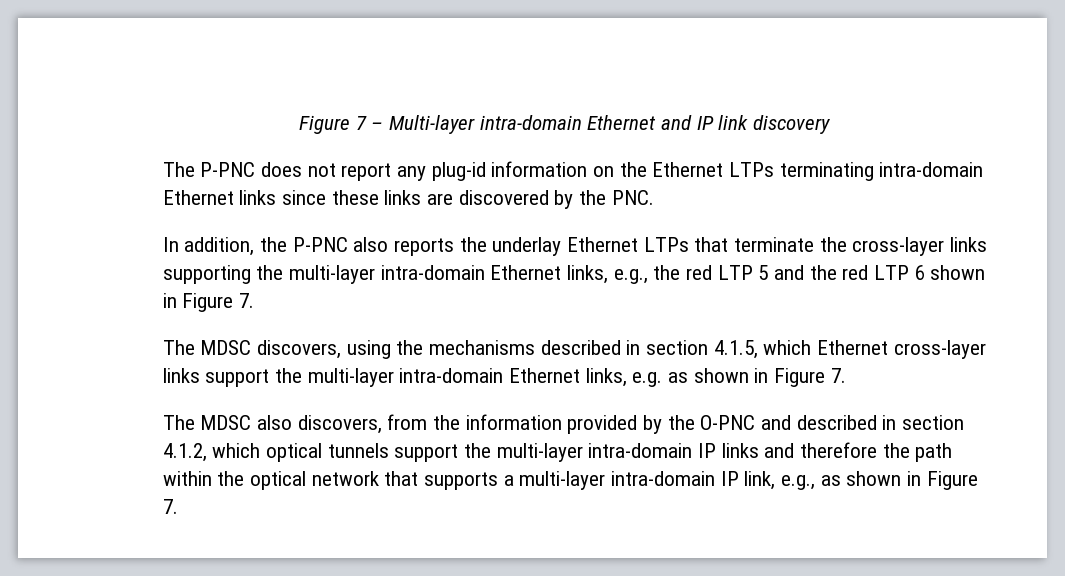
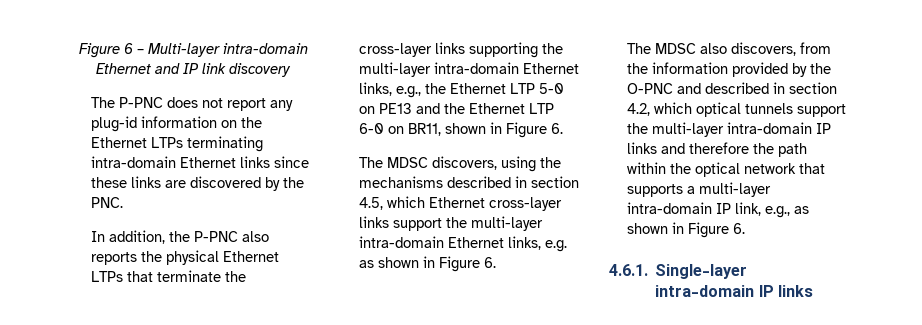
- Figure 7 – Multi-layer intra-domain Ethernet and IP link discovery
+ Figure 6 – Multi-layer intra-domain Ethernet and IP link discovery
- In addition, the P-PNC also reports the underlay Ethernet LTPs that terminate the cross-layer links supporting the multi-layer intra-domain Ethernet links, e.g., the red LTP 5 and the red LTP 6 shown in Figure 7.
+ In addition, the P-PNC also reports the physical Ethernet LTPs that terminate the cross-layer links supporting the multi-layer intra-domain Ethernet links, e.g., the Ethernet LTP 5-0 on PE13 and the Ethernet LTP 6-0 on BR11, shown in Figure 6.
- The MDSC discovers, using the mechanisms described in section 4.1.5, which Ethernet cross-layer links support the multi-layer intra-domain Ethernet links, e.g. as shown in Figure 7.
+ The MDSC discovers, using the mechanisms described in section 4.5, which Ethernet cross-layer links support the multi-layer intra-domain Ethernet links, e.g. as shown in Figure 6.
- The MDSC also discovers, from the information provided by the O-PNC and described in section 4.1.2, which optical tunnels support the multi-layer intra-domain IP links and therefore the path within the optical network that supports a multi-layer intra-domain IP link, e.g., as shown in Figure 7.
+ The MDSC also discovers, from the information provided by the O-PNC and described in section 4.2, which optical tunnels support the multi-layer intra-domain IP links and therefore the path within the optical network that supports a multi-layer intra-domain IP link, e.g., as shown in Figure 6.
+ 4.6.1. Single-layer intra-domain IP links

